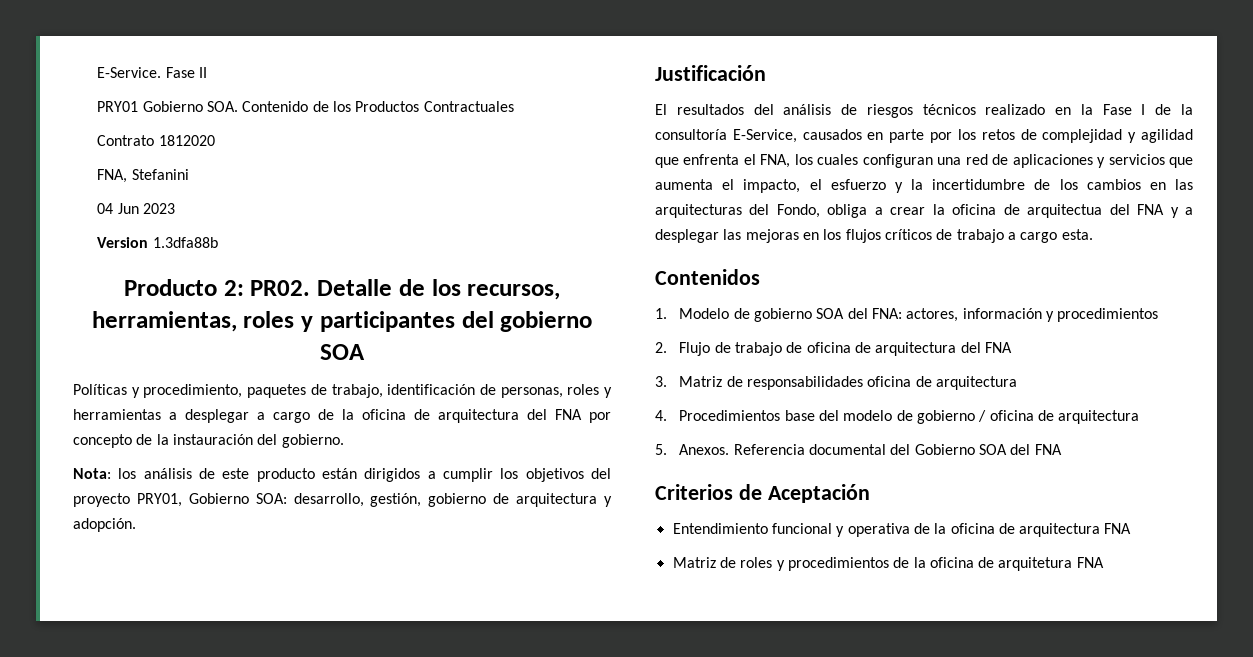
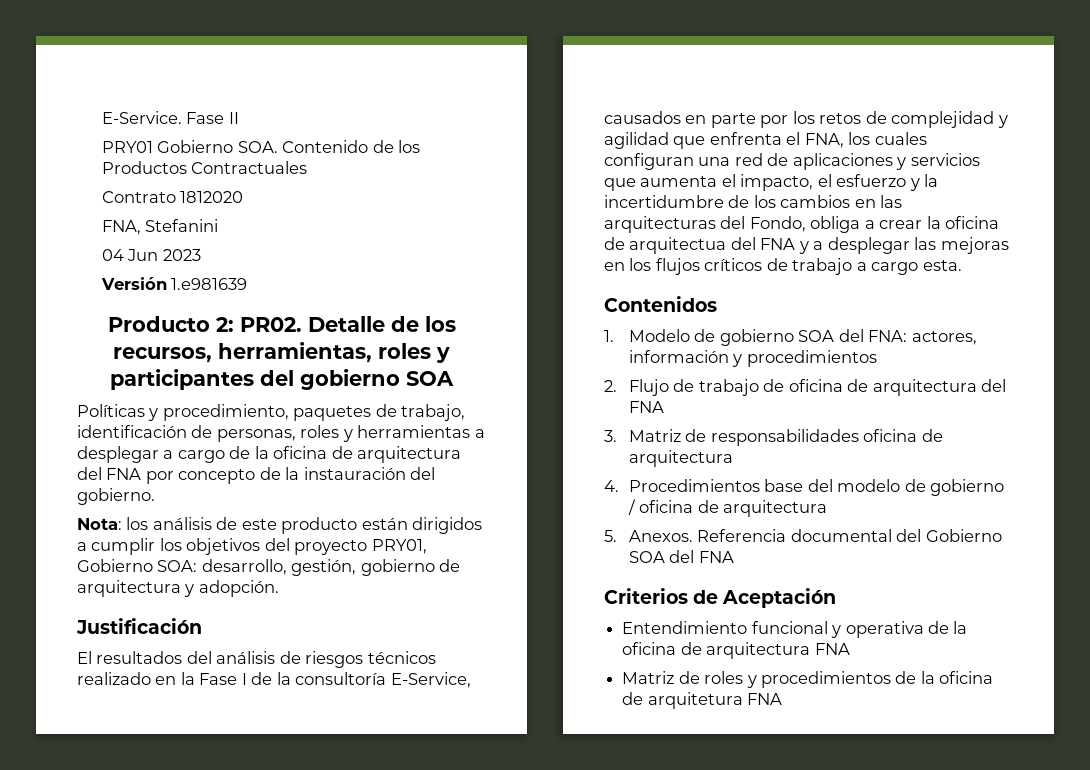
- Version 1.3dfa88b
+ Versión 1.e981639

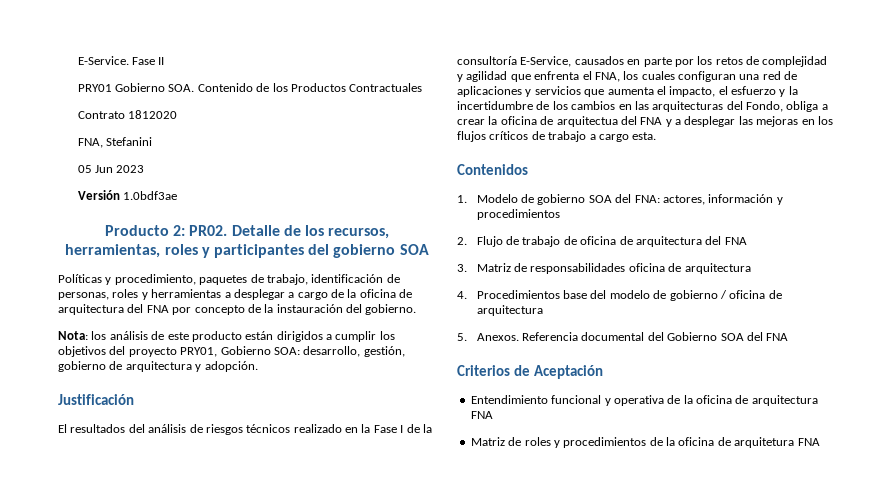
- 04 Jun 2023
+ 05 Jun 2023
- Versión 1.e981639
+ Versión 1.0bdf3ae

